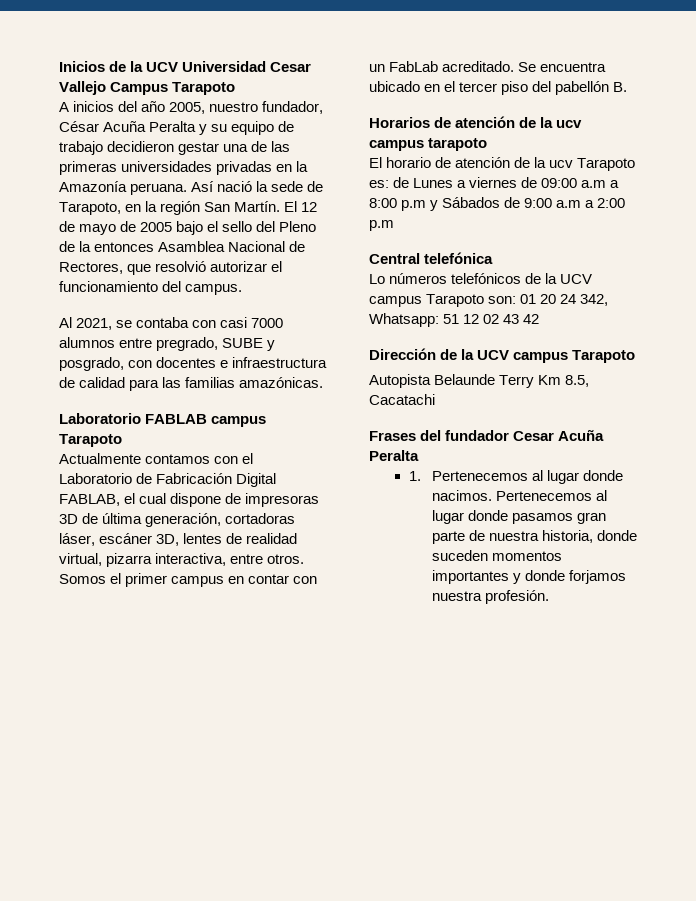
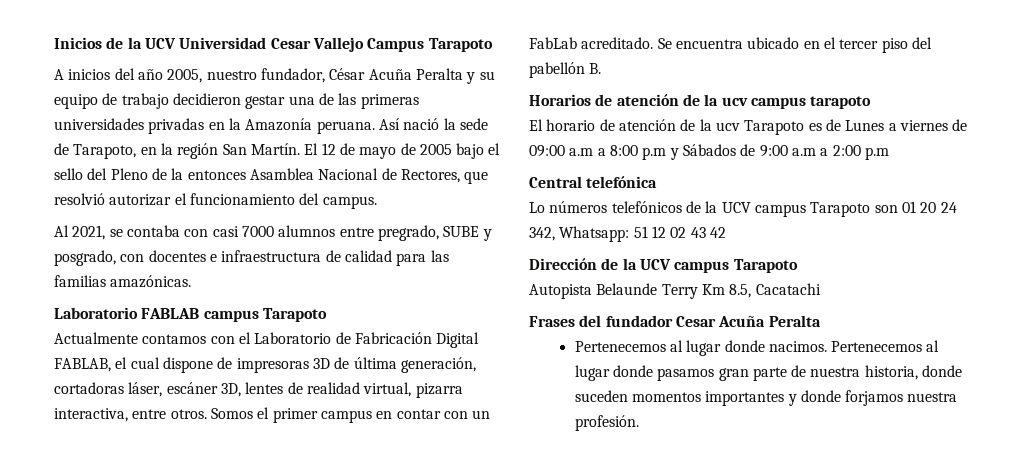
- El horario de atención de la ucv Tarapoto es: de Lunes a viernes de 09:00 a.m a 8:00 p.m y Sábados de 9:00 a.m a 2:00 p.m
+ El horario de atención de la ucv Tarapoto es de Lunes a viernes de 09:00 a.m a 8:00 p.m y Sábados de 9:00 a.m a 2:00 p.m
- Lo números telefónicos de la UCV campus Tarapoto son: 01 20 24 342, Whatsapp: 51 12 02 43 42
+ Lo números telefónicos de la UCV campus Tarapoto son 01 20 24 342, Whatsapp: 51 12 02 43 42
- 1. Pertenecemos al lugar donde nacimos.
+ Pertenecemos al lugar donde nacimos.

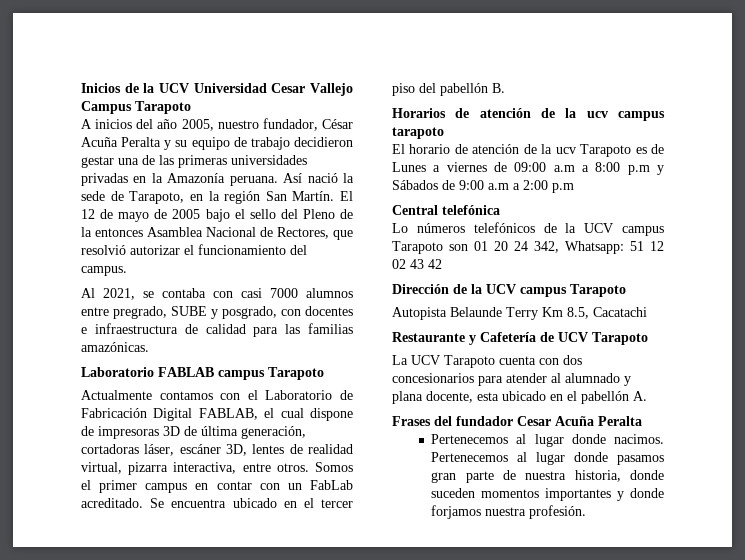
+ Restaurante y Cafetería de UCV Tarapoto
+ La UCV Tarapoto cuenta con dos concesionarios para atender al alumnado y plana docente, esta ubicado en el pabellón A.

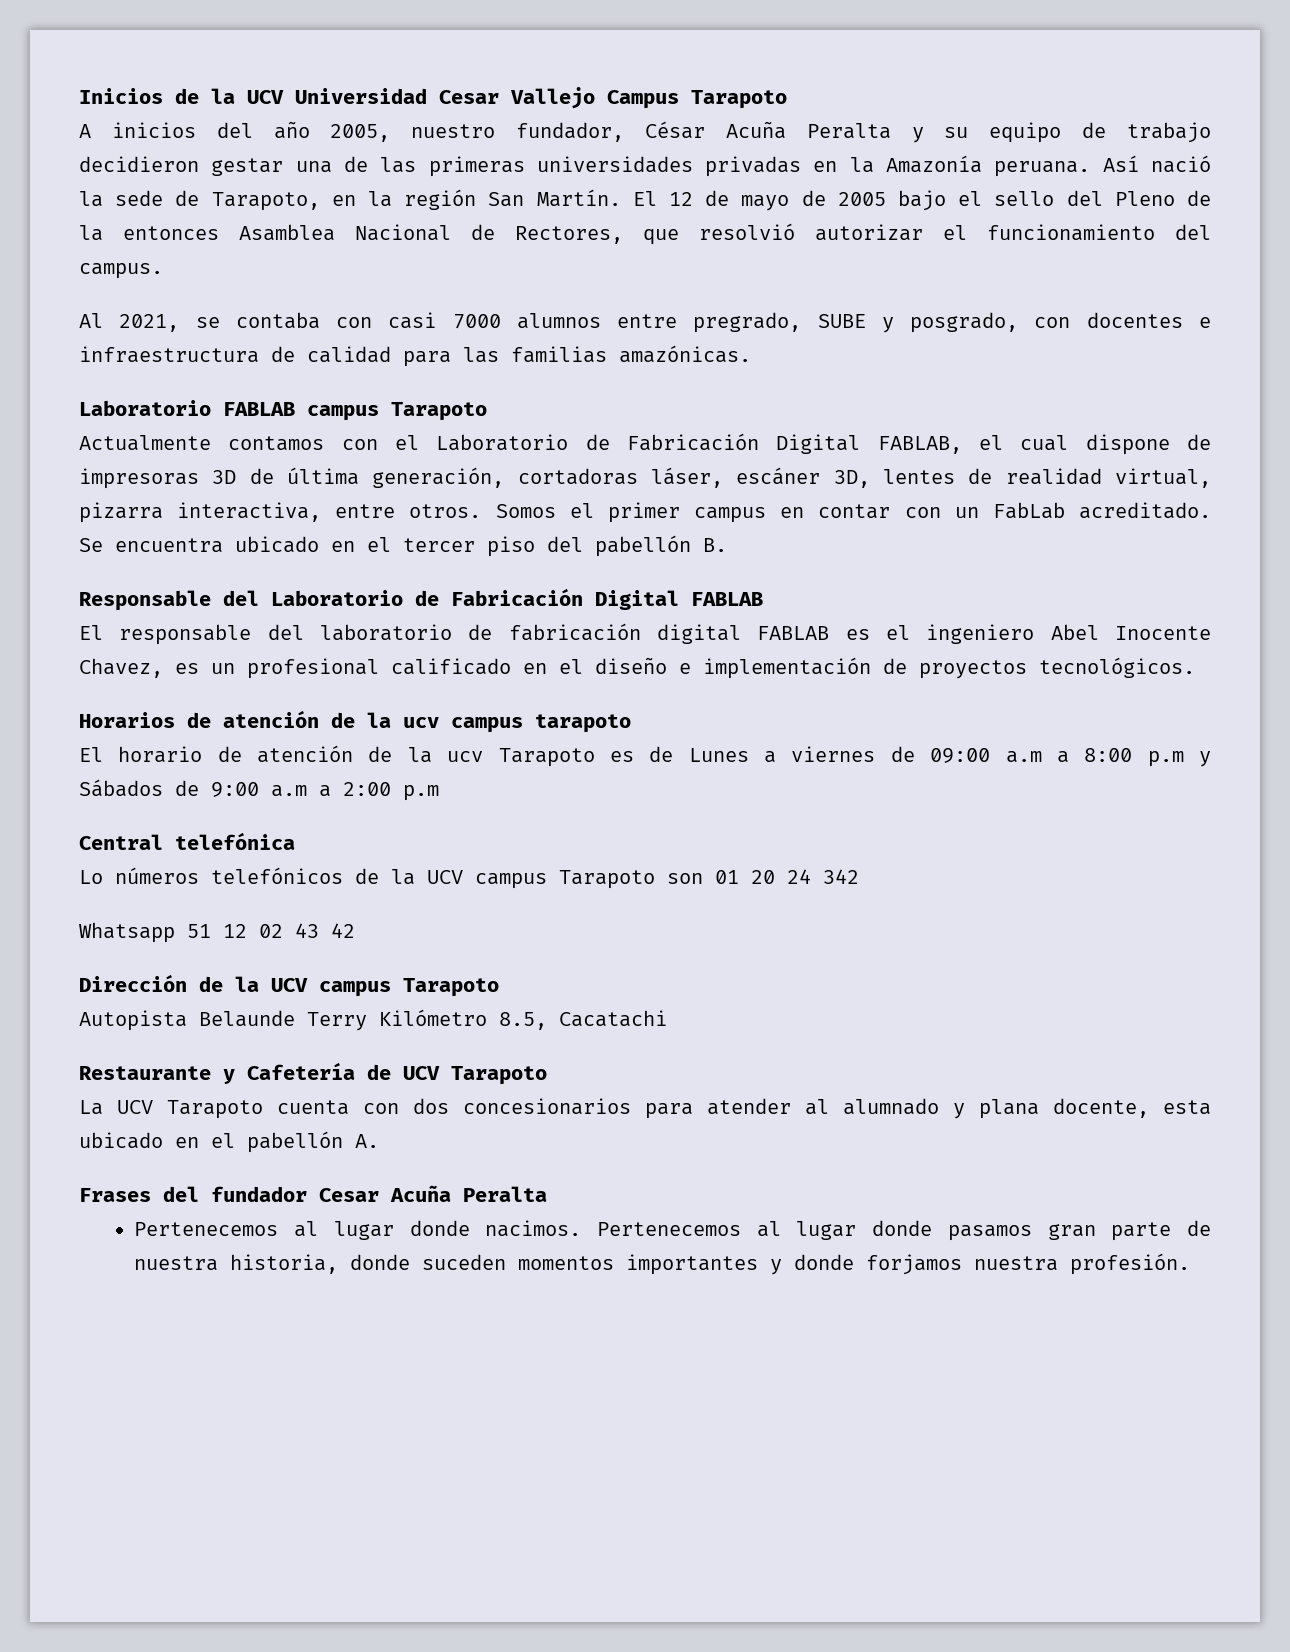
+ Responsable del Laboratorio de Fabricación Digital FABLAB
+ El responsable del laboratorio de fabricación digital FABLAB es el ingeniero Abel Inocente Chavez, es un profesional calificado en el diseño e implementación de proyectos tecnológicos.
- Lo números telefónicos de la UCV campus Tarapoto son 01 20 24 342, Whatsapp: 51 12 02 43 42
+ Lo números telefónicos de la UCV campus Tarapoto son 01 20 24 342
+ Whatsapp 51 12 02 43 42
- Autopista Belaunde Terry Km 8.5, Cacatachi
+ Autopista Belaunde Terry Kilómetro 8.5, Cacatachi

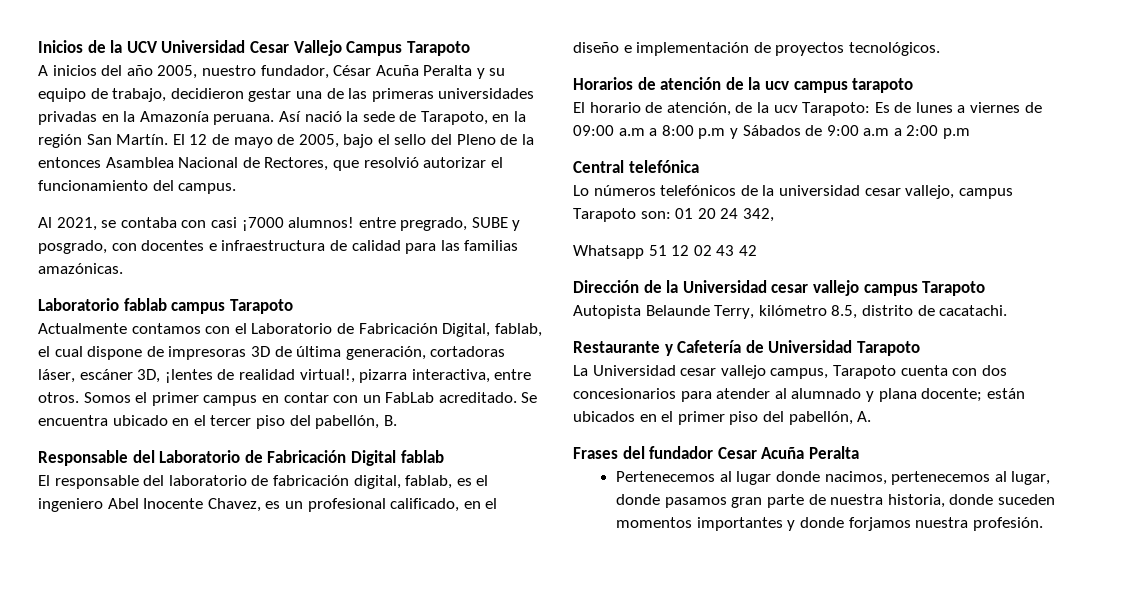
- A inicios del año 2005, nuestro fundador, César Acuña Peralta y su equipo de trabajo decidieron gestar una de las primeras universidades privadas en la Amazonía peruana.
+ A inicios del año 2005, nuestro fundador, César Acuña Peralta y su equipo de trabajo, decidieron gestar una de las primeras universidades privadas en la Amazonía peruana.
- El 12 de mayo de 2005 bajo el sello del Pleno de la entonces Asamblea Nacional de Rectores, que resolvió autorizar el funcionamiento del campus.
+ El 12 de mayo de 2005, bajo el sello del Pleno de la entonces Asamblea Nacional de Rectores, que resolvió autorizar el funcionamiento del campus.
- Al 2021, se contaba con casi 7000 alumnos entre pregrado, SUBE y posgrado, con docentes e infraestructura de calidad para las familias amazónicas.
+ Al 2021, se contaba con casi ¡7000 alumnos! entre pregrado, SUBE y posgrado, con docentes e infraestructura de calidad para las familias amazónicas.
- Laboratorio FABLAB campus Tarapoto
+ Laboratorio fablab campus Tarapoto
- Actualmente contamos con el Laboratorio de Fabricación Digital FABLAB, el cual dispone de impresoras 3D de última generación, cortadoras láser, escáner 3D, lentes de realidad virtual, pizarra interactiva, entre otros.
+ Actualmente contamos con el Laboratorio de Fabricación Digital, fablab, el cual dispone de impresoras 3D de última generación, cortadoras láser, escáner 3D, ¡lentes de realidad virtual!, pizarra interactiva, entre otros.
- Se encuentra ubicado en el tercer piso del pabellón B.
+ Se encuentra ubicado en el tercer piso del pabellón, B.
- Responsable del Laboratorio de Fabricación Digital FABLAB
+ Responsable del Laboratorio de Fabricación Digital fablab
- El responsable del laboratorio de fabricación digital FABLAB es el ingeniero Abel Inocente Chavez, es un profesional calificado en el diseño e implementación de proyectos tecnológicos.
+ El responsable del laboratorio de fabricación digital, fablab, es el ingeniero Abel Inocente Chavez, es un profesional calificado, en el diseño e implementación de proyectos tecnológicos.
- El horario de atención de la ucv Tarapoto es de Lunes a viernes de 09:00 a.m a 8:00 p.m y Sábados de 9:00 a.m a 2:00 p.m
+ El horario de atención, de la ucv Tarapoto: Es de lunes a viernes de 09:00 a.m a 8:00 p.m y Sábados de 9:00 a.m a 2:00 p.m
- Lo números telefónicos de la UCV campus Tarapoto son 01 20 24 342
+ Lo números telefónicos de la universidad cesar vallejo, campus Tarapoto son: 01 20 24 342,
- Dirección de la UCV campus Tarapoto
+ Dirección de la Universidad cesar vallejo campus Tarapoto
- Autopista Belaunde Terry Kilómetro 8.5, Cacatachi
+ Autopista Belaunde Terry, kilómetro 8.5, distrito de cacatachi.
- Restaurante y Cafetería de UCV Tarapoto
+ Restaurante y Cafetería de Universidad Tarapoto
- La UCV Tarapoto cuenta con dos concesionarios para atender al alumnado y plana docente, esta ubicado en el pabellón A.
+ La Universidad cesar vallejo campus, Tarapoto cuenta con dos concesionarios para atender al alumnado y plana docente; están ubicados en el primer piso del pabellón, A.
- Pertenecemos al lugar donde nacimos. Pertenecemos al lugar donde pasamos gran parte de nuestra historia, donde suceden momentos importantes y donde forjamos nuestra profesión.
+ Pertenecemos al lugar donde nacimos, pertenecemos al lugar, donde pasamos gran parte de nuestra historia, donde suceden momentos importantes y donde forjamos nuestra profesión.

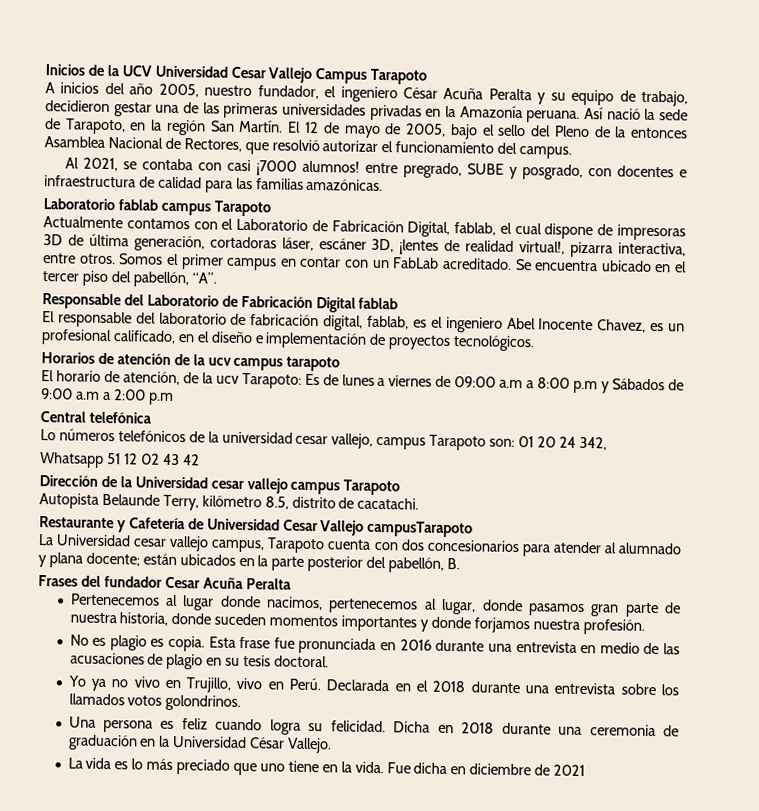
- A inicios del año 2005, nuestro fundador, César Acuña Peralta y su equipo de trabajo, decidieron gestar una de las primeras universidades privadas en la Amazonía peruana.
+ A inicios del año 2005, nuestro fundador, el ingeniero César Acuña Peralta y su equipo de trabajo, decidieron gestar una de las primeras universidades privadas en la Amazonía peruana.
- Se encuentra ubicado en el tercer piso del pabellón, B.
+ Se encuentra ubicado en el tercer piso del pabellón, “A”.
- Restaurante y Cafetería de Universidad Tarapoto
+ Restaurante y Cafetería de Universidad Cesar Vallejo campusTarapoto
- La Universidad cesar vallejo campus, Tarapoto cuenta con dos concesionarios para atender al alumnado y plana docente; están ubicados en el primer piso del pabellón, A.
+ La Universidad cesar vallejo campus, Tarapoto cuenta con dos concesionarios para atender al alumnado y plana docente; están ubicados en la parte posterior del pabellón, B.
+ No es plagio es copia. Esta frase fue pronunciada en 2016 durante una entrevista en medio de las acusaciones de plagio en su tesis doctoral.
+ Yo ya no vivo en Trujillo, vivo en Perú. Declarada en el 2018 durante una entrevista sobre los llamados votos golondrinos.
+ Una persona es feliz cuando logra su felicidad. Dicha en 2018 durante una ceremonia de graduación en la Universidad César Vallejo.
+ La vida es lo más preciado que uno tiene en la vida. Fue dicha en diciembre de 2021

